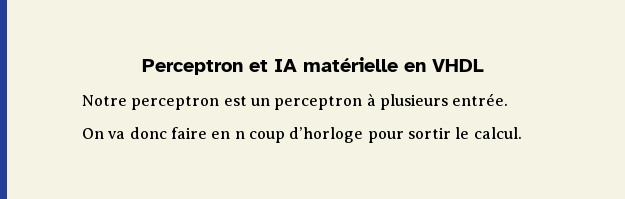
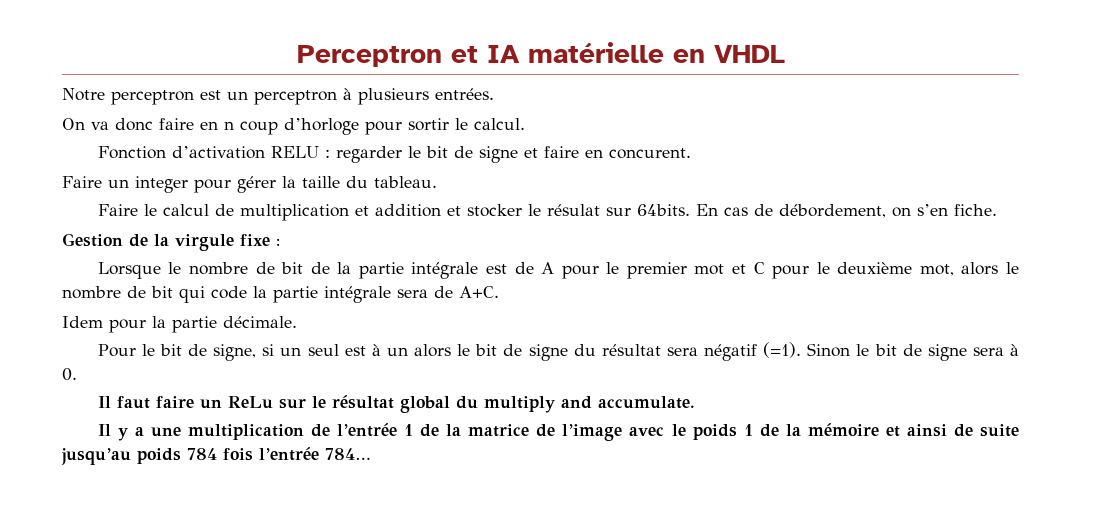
- Notre perceptron est un perceptron à plusieurs entrée.
+ Notre perceptron est un perceptron à plusieurs entrées.
+ Fonction d’activation RELU : regarder le bit de signe et faire en concurent.
+ Faire un integer pour gérer la taille du tableau.
+ Faire le calcul de multiplication et addition et stocker le résulat sur 64bits. En cas de débordement, on s’en fiche.
+ Gestion de la virgule fixe :
+ Lorsque le nombre de bit de la partie intégrale est de A pour le premier mot et C pour le deuxième mot, alors le nombre de bit qui code la partie intégrale sera de A+C.
+ Idem pour la partie décimale.
+ Pour le bit de signe, si un seul est à un alors le bit de signe du résultat sera négatif (=1). Sinon le bit de signe sera à 0.
+ Il faut faire un ReLu sur le résultat global du multiply and accumulate.
+ Il y a une multiplication de l’entrée 1 de la matrice de l’image avec le poids 1 de la mémoire et ainsi de suite jusqu’au poids 784 fois l’entrée 784…

